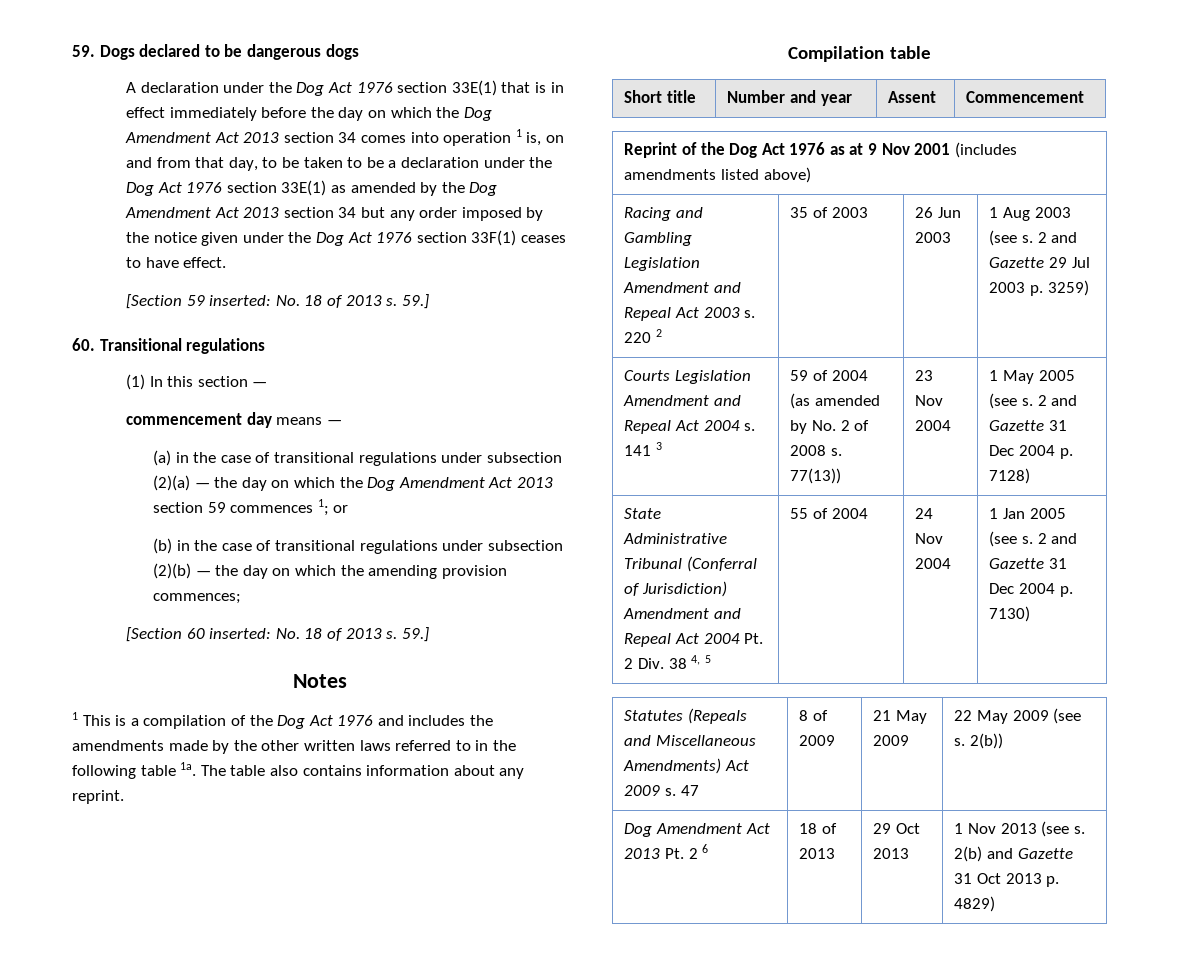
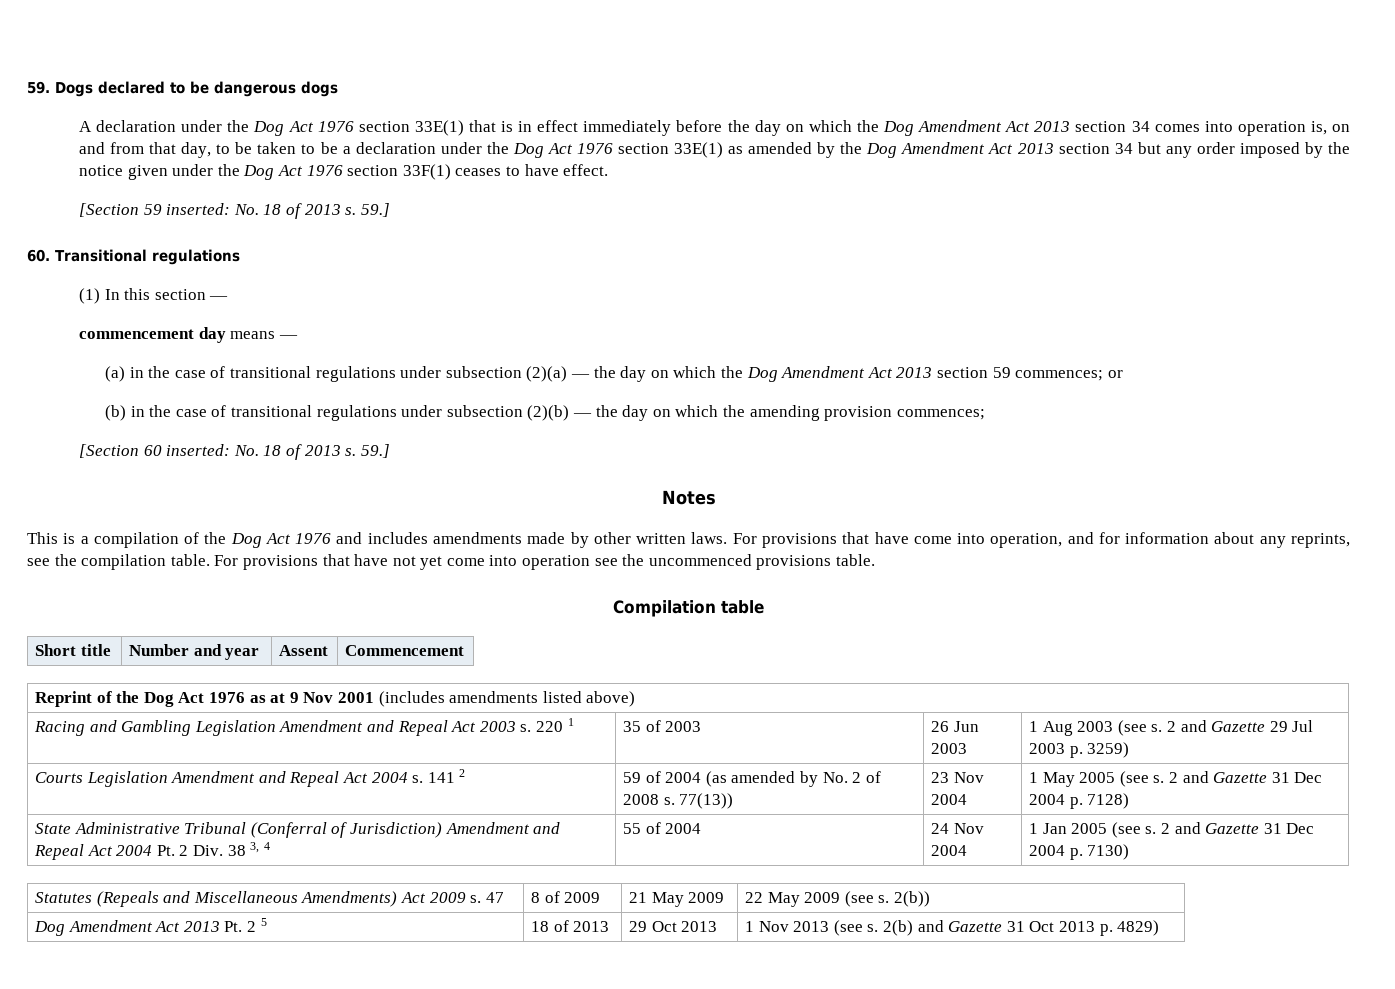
- A declaration under the Dog Act 1976 section 33E(1) that is in effect immediately before the day on which the Dog Amendment Act 2013 section 34 comes into operation 1 is, on and from that day, to be taken to be a declaration under the Dog Act 1976 section 33E(1) as amended by the Dog Amendment Act 2013 section 34 but any order imposed by the notice given under the Dog Act 1976 section 33F(1) ceases to have effect.
+ A declaration under the Dog Act 1976 section 33E(1) that is in effect immediately before the day on which the Dog Amendment Act 2013 section 34 comes into operation is, on and from that day, to be taken to be a declaration under the Dog Act 1976 section 33E(1) as amended by the Dog Amendment Act 2013 section 34 but any order imposed by the notice given under the Dog Act 1976 section 33F(1) ceases to have effect.
- (a) in the case of transitional regulations under subsection (2)(a) — the day on which the Dog Amendment Act 2013 section 59 commences 1; or
+ (a) in the case of transitional regulations under subsection (2)(a) — the day on which the Dog Amendment Act 2013 section 59 commences; or
- 1 This is a compilation of the Dog Act 1976 and includes the amendments made by the other written laws referred to in the following table 1a. The table also contains information about any reprint.
+ This is a compilation of the Dog Act 1976 and includes amendments made by other written laws. For provisions that have come into operation, and for information about any reprints, see the compilation table. For provisions that have not yet come into operation see the uncommenced provisions table.
- Racing and Gambling Legislation Amendment and Repeal Act 2003 s. 220 2 | 35 of 2003 | 26 Jun 2003 | 1 Aug 2003 (see s. 2 and Gazette 29 Jul 2003 p. 3259)
+ Racing and Gambling Legislation Amendment and Repeal Act 2003 s. 220 1 | 35 of 2003 | 26 Jun 2003 | 1 Aug 2003 (see s. 2 and Gazette 29 Jul 2003 p. 3259)
- Courts Legislation Amendment and Repeal Act 2004 s. 141 3 | 59 of 2004 (as amended by No. 2 of 2008 s. 77(13)) | 23 Nov 2004 | 1 May 2005 (see s. 2 and Gazette 31 Dec 2004 p. 7128)
+ Courts Legislation Amendment and Repeal Act 2004 s. 141 2 | 59 of 2004 (as amended by No. 2 of 2008 s. 77(13)) | 23 Nov 2004 | 1 May 2005 (see s. 2 and Gazette 31 Dec 2004 p. 7128)
- State Administrative Tribunal (Conferral of Jurisdiction) Amendment and Repeal Act 2004 Pt. 2 Div. 38 4, 5 | 55 of 2004 | 24 Nov 2004 | 1 Jan 2005 (see s. 2 and Gazette 31 Dec 2004 p. 7130)
+ State Administrative Tribunal (Conferral of Jurisdiction) Amendment and Repeal Act 2004 Pt. 2 Div. 38 3, 4 | 55 of 2004 | 24 Nov 2004 | 1 Jan 2005 (see s. 2 and Gazette 31 Dec 2004 p. 7130)
- Dog Amendment Act 2013 Pt. 2 6 | 18 of 2013 | 29 Oct 2013 | 1 Nov 2013 (see s. 2(b) and Gazette 31 Oct 2013 p. 4829)
+ Dog Amendment Act 2013 Pt. 2 5 | 18 of 2013 | 29 Oct 2013 | 1 Nov 2013 (see s. 2(b) and Gazette 31 Oct 2013 p. 4829)

